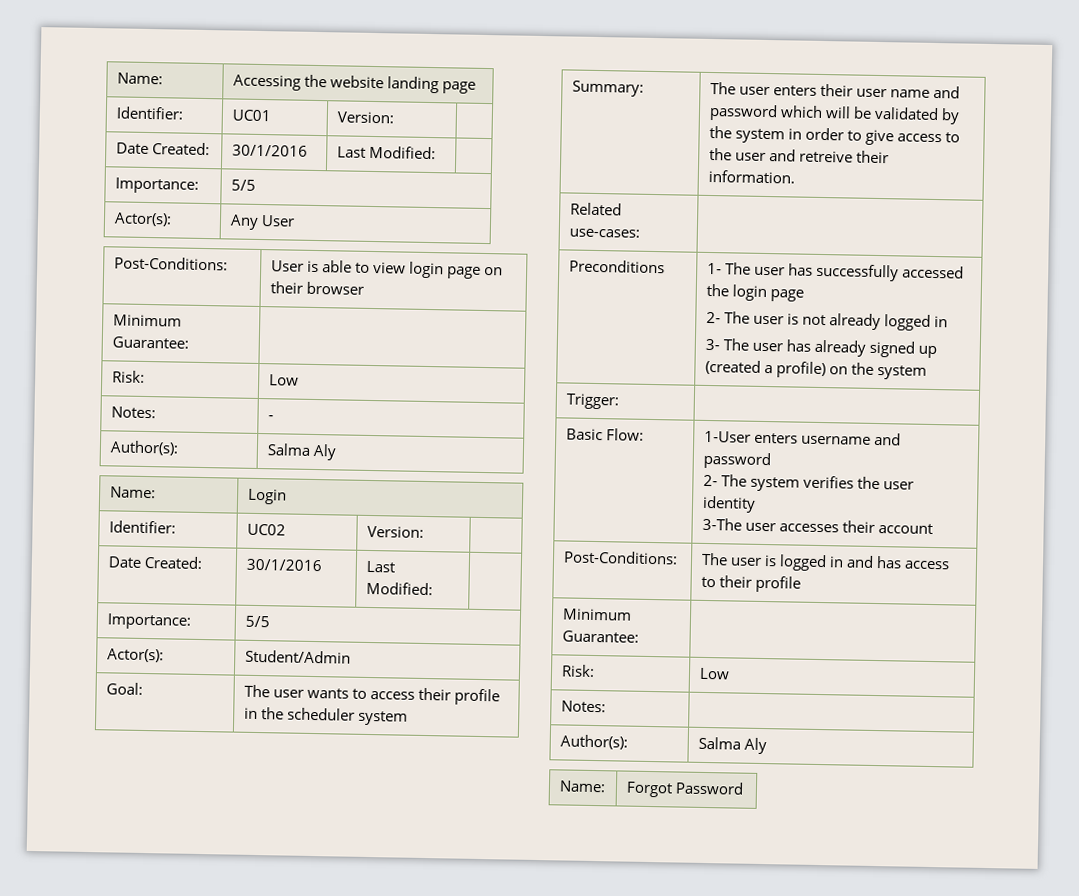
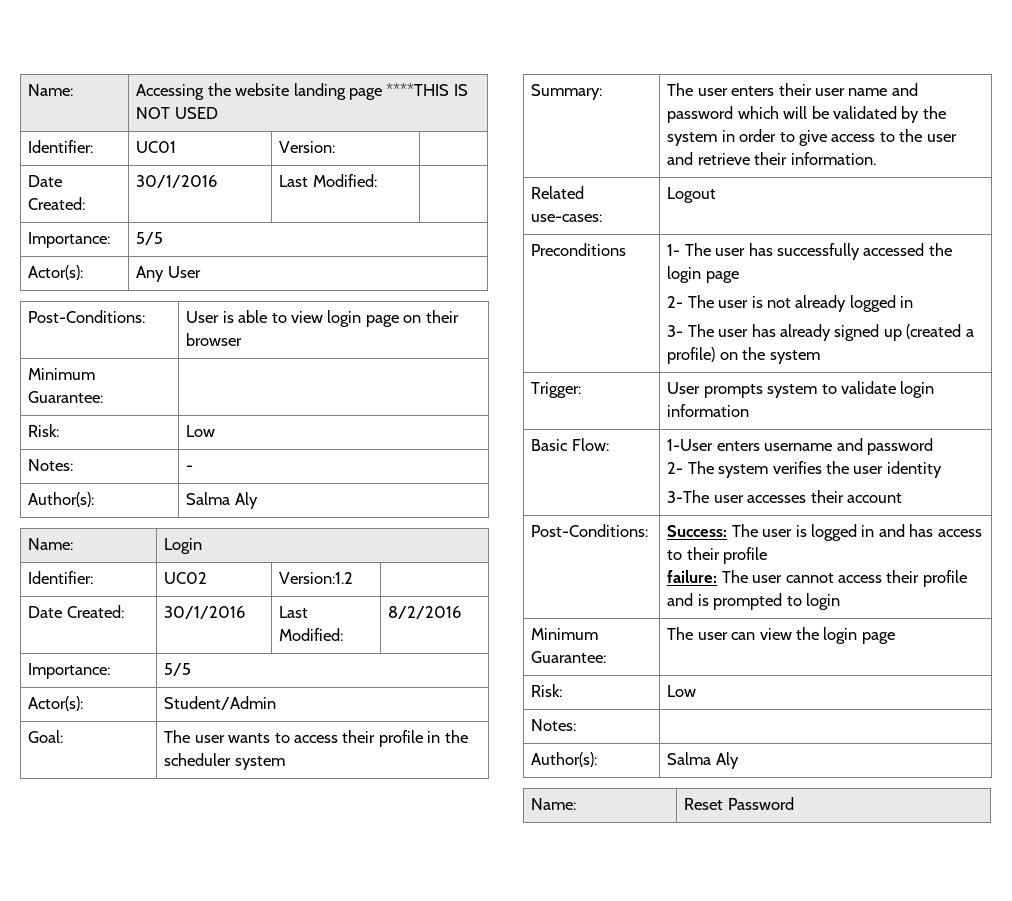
- Name: | Accessing the website landing page
+ Name: | Accessing the website landing page ****THIS IS NOT USED
- Identifier: | UC02 | Version: |
- Date Created: | 30/1/2016 | Last Modified: |
+ Identifier: | UC02 | Version:1.2 |
+ Date Created: | 30/1/2016 | Last Modified: | 8/2/2016
- Summary: | The user enters their user name and password which will be validated by the system in order to give access to the user and retreive their information.
+ Summary: | The user enters their user name and password which will be validated by the system in order to give access to the user and retrieve their information.
- Related use-cases: |
+ Related use-cases: | Logout
- Trigger: |
+ Trigger: | User prompts system to validate login information
- Post-Conditions: | The user is logged in and has access to their profile
- Minimum Guarantee: |
+ Post-Conditions: | Success: The user is logged in and has access to their profile
+ failure: The user cannot access their profile and is prompted to login
+ Minimum Guarantee: | The user can view the login page
- Name: | Forgot Password
+ Name: | Reset Password

